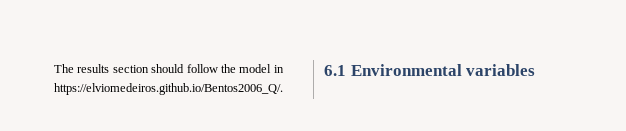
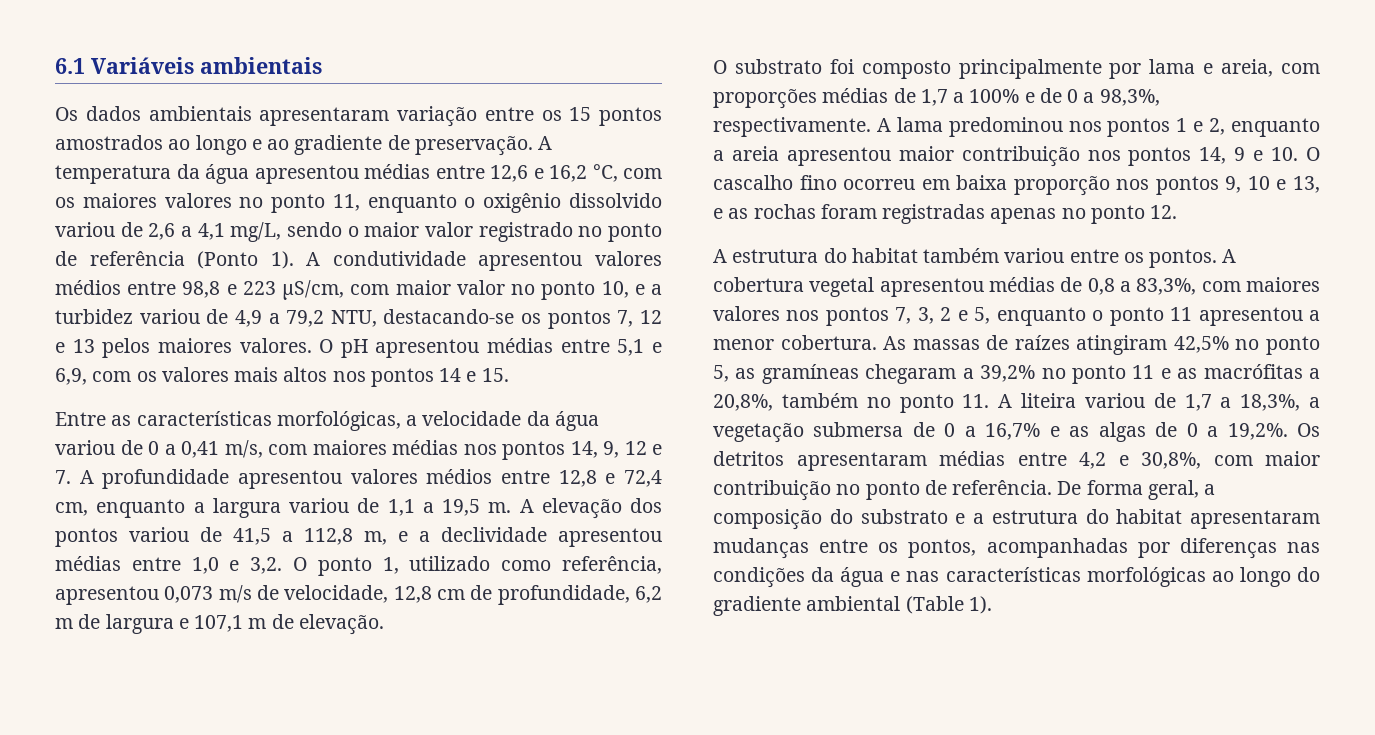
- The results section should follow the model in https://elviomedeiros.github.io/Bentos2006_Q/.
- 6.1 Environmental variables
+ 6.1 Variáveis ambientais
+ Os dados ambientais apresentaram variação entre os 15 pontos amostrados ao longo e ao gradiente de preservação. A temperatura da água apresentou médias entre 12,6 e 16,2 °C, com os maiores valores no ponto 11, enquanto o oxigênio dissolvido variou de 2,6 a 4,1 mg/L, sendo o maior valor registrado no ponto de referência (Ponto 1). A condutividade apresentou valores médios entre 98,8 e 223 μS/cm, com maior valor no ponto 10, e a turbidez variou de 4,9 a 79,2 NTU, destacando-se os pontos 7, 12 e 13 pelos maiores valores. O pH apresentou médias entre 5,1 e 6,9, com os valores mais altos nos pontos 14 e 15.
+ Entre as características morfológicas, a velocidade da água variou de 0 a 0,41 m/s, com maiores médias nos pontos 14, 9, 12 e 7. A profundidade apresentou valores médios entre 12,8 e 72,4 cm, enquanto a largura variou de 1,1 a 19,5 m. A elevação dos pontos variou de 41,5 a 112,8 m, e a declividade apresentou médias entre 1,0 e 3,2. O ponto 1, utilizado como referência, apresentou 0,073 m/s de velocidade, 12,8 cm de profundidade, 6,2 m de largura e 107,1 m de elevação.
+ O substrato foi composto principalmente por lama e areia, com proporções médias de 1,7 a 100% e de 0 a 98,3%, respectivamente. A lama predominou nos pontos 1 e 2, enquanto a areia apresentou maior contribuição nos pontos 14, 9 e 10. O cascalho fino ocorreu em baixa proporção nos pontos 9, 10 e 13, e as rochas foram registradas apenas no ponto 12.
+ A estrutura do habitat também variou entre os pontos. A cobertura vegetal apresentou médias de 0,8 a 83,3%, com maiores valores nos pontos 7, 3, 2 e 5, enquanto o ponto 11 apresentou a menor cobertura. As massas de raízes atingiram 42,5% no ponto 5, as gramíneas chegaram a 39,2% no ponto 11 e as macrófitas a 20,8%, também no ponto 11. A liteira variou de 1,7 a 18,3%, a vegetação submersa de 0 a 16,7% e as algas de 0 a 19,2%. Os detritos apresentaram médias entre 4,2 e 30,8%, com maior contribuição no ponto de referência. De forma geral, a composição do substrato e a estrutura do habitat apresentaram mudanças entre os pontos, acompanhadas por diferenças nas condições da água e nas características morfológicas ao longo do gradiente ambiental (Table 1).

